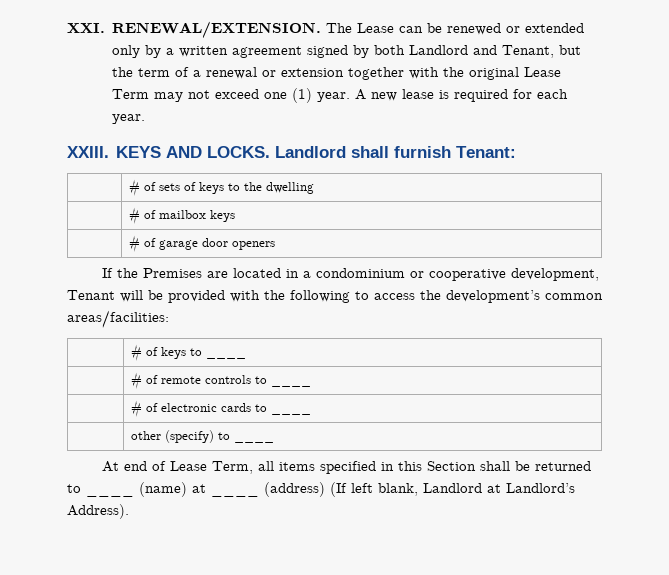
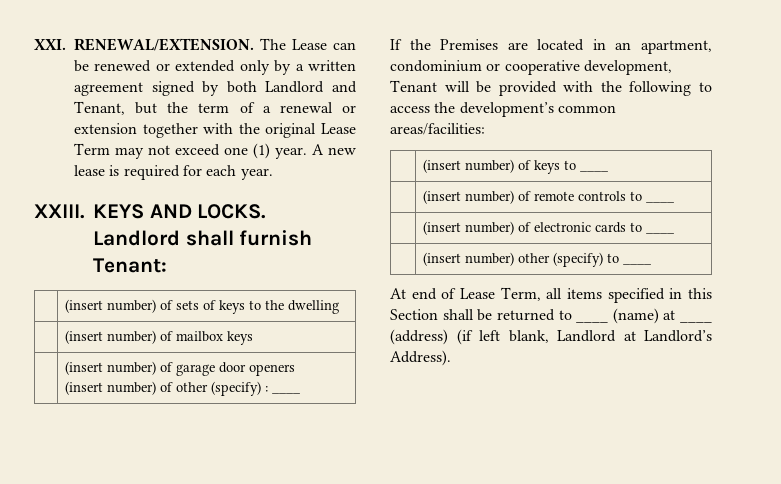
- | # of sets of keys to the dwelling
+ | (insert number) of sets of keys to the dwelling
- | # of mailbox keys
+ | (insert number) of mailbox keys
- | # of garage door openers
+ | (insert number) of garage door openers
+ (insert number) of other (specify) : ____
- If the Premises are located in a condominium or cooperative development, Tenant will be provided with the following to access the development’s common areas/facilities:
+ If the Premises are located in an apartment, condominium or cooperative development, Tenant will be provided with the following to access the development’s common areas/facilities:
- | # of keys to ____
+ | (insert number) of keys to ____
- | # of remote controls to ____
+ | (insert number) of remote controls to ____
- | # of electronic cards to ____
+ | (insert number) of electronic cards to ____
- | other (specify) to ____
+ | (insert number) other (specify) to ____
- At end of Lease Term, all items specified in this Section shall be returned to ____ (name) at ____ (address) (If left blank, Landlord at Landlord’s Address).
+ At end of Lease Term, all items specified in this Section shall be returned to ____ (name) at ____ (address) (if left blank, Landlord at Landlord’s Address).

